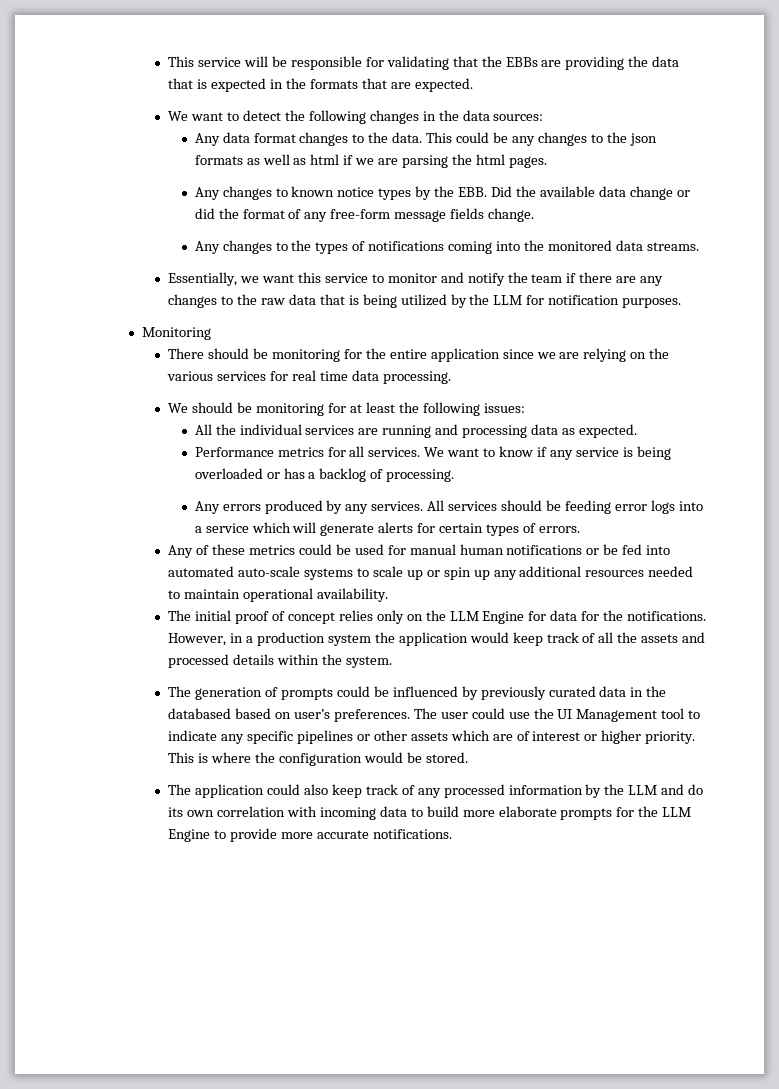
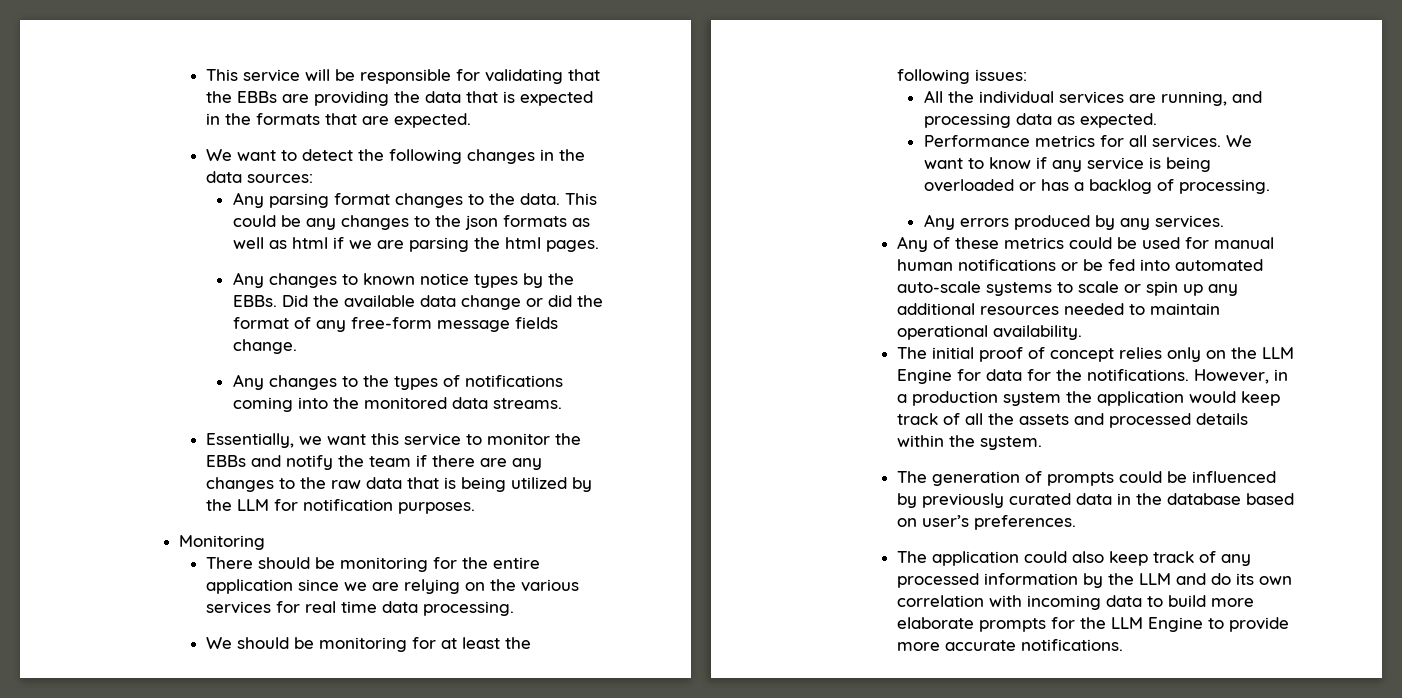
- Any data format changes to the data.
+ Any parsing format changes to the data.
- Any changes to known notice types by the EBB. Did the available data change or did the format of any free-form message fields change.
+ Any changes to known notice types by the EBBs. Did the available data change or did the format of any free-form message fields change.
- Essentially, we want this service to monitor and notify the team if there are any changes to the raw data that is being utilized by the LLM for notification purposes.
+ Essentially, we want this service to monitor the EBBs and notify the team if there are any changes to the raw data that is being utilized by the LLM for notification purposes.
- All the individual services are running and processing data as expected.
+ All the individual services are running, and processing data as expected.
- All services should be feeding error logs into a service which will generate alerts for certain types of errors.
- Any of these metrics could be used for manual human notifications or be fed into automated auto-scale systems to scale up or spin up any additional resources needed to maintain operational availability.
+ Any of these metrics could be used for manual human notifications or be fed into automated auto-scale systems to scale or spin up any additional resources needed to maintain operational availability.
- The generation of prompts could be influenced by previously curated data in the databased based on user’s preferences. The user could use the UI Management tool to indicate any specific pipelines or other assets which are of interest or higher priority. This is where the configuration would be stored.
+ The generation of prompts could be influenced by previously curated data in the database based on user’s preferences.

